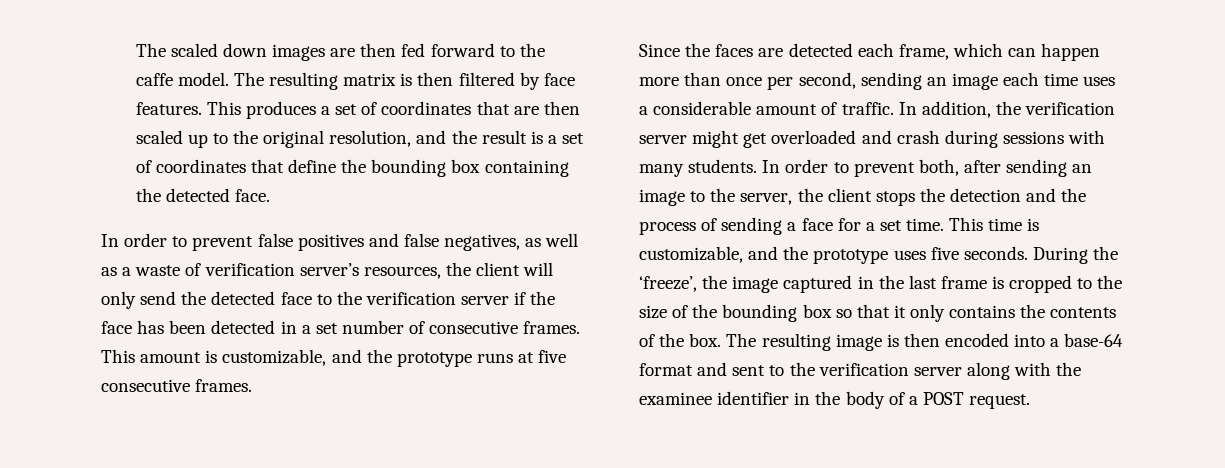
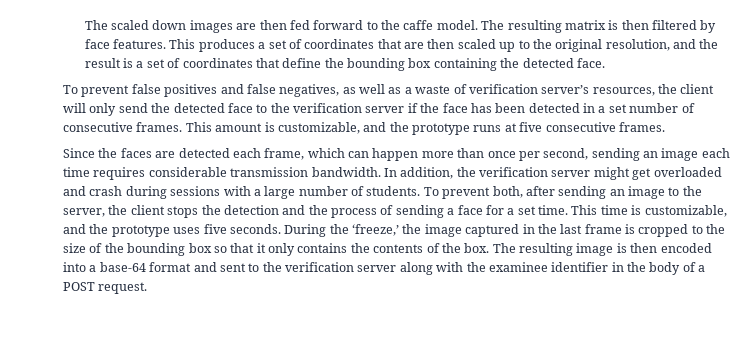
- In order to prevent false positives and false negatives, as well as a waste of verification server’s resources, the client will only send the detected face to the verification server if the face has been detected in a set number of consecutive frames.
+ To prevent false positives and false negatives, as well as a waste of verification server’s resources, the client will only send the detected face to the verification server if the face has been detected in a set number of consecutive frames.
- Since the faces are detected each frame, which can happen more than once per second, sending an image each time uses a considerable amount of traffic.
+ Since the faces are detected each frame, which can happen more than once per second, sending an image each time requires considerable transmission bandwidth.
- In addition, the verification server might get overloaded and crash during sessions with many students. In order to prevent both, after sending an image to the server, the client stops the detection and the process of sending a face for a set time.
+ In addition, the verification server might get overloaded and crash during sessions with a large number of students. To prevent both, after sending an image to the server, the client stops the detection and the process of sending a face for a set time.
- During the ‘freeze’, the image captured in the last frame is cropped to the size of the bounding box so that it only contains the contents of the box.
+ During the ‘freeze,’ the image captured in the last frame is cropped to the size of the bounding box so that it only contains the contents of the box.

